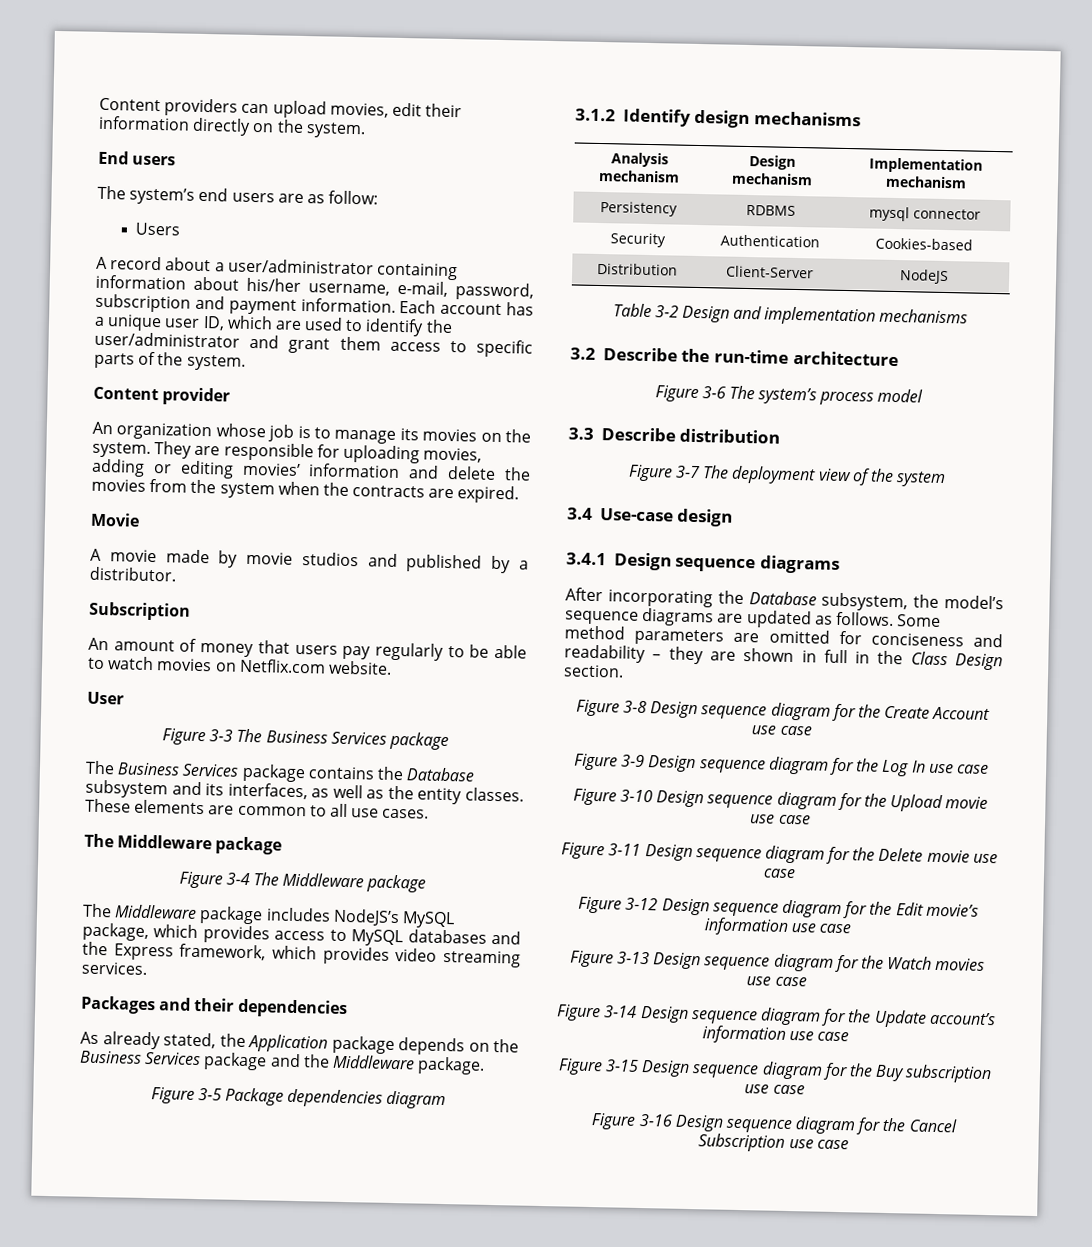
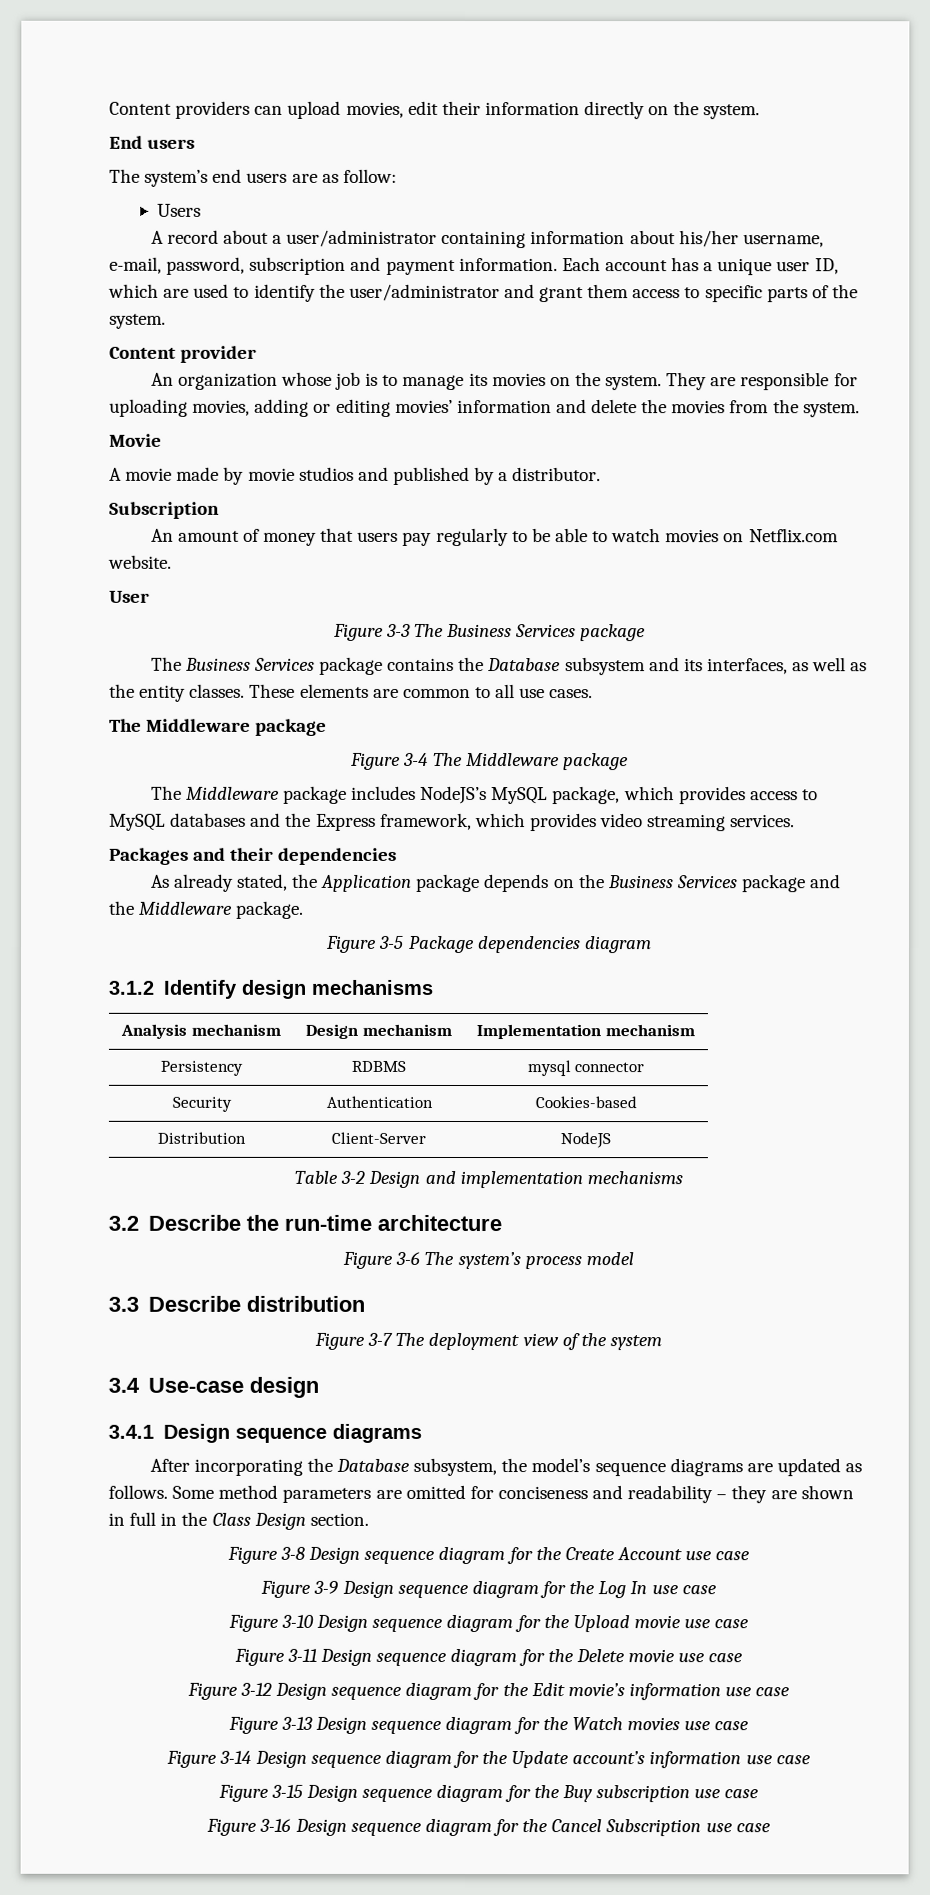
- They are responsible for uploading movies, adding or editing movies’ information and delete the movies from the system when the contracts are expired.
+ They are responsible for uploading movies, adding or editing movies’ information and delete the movies from the system.

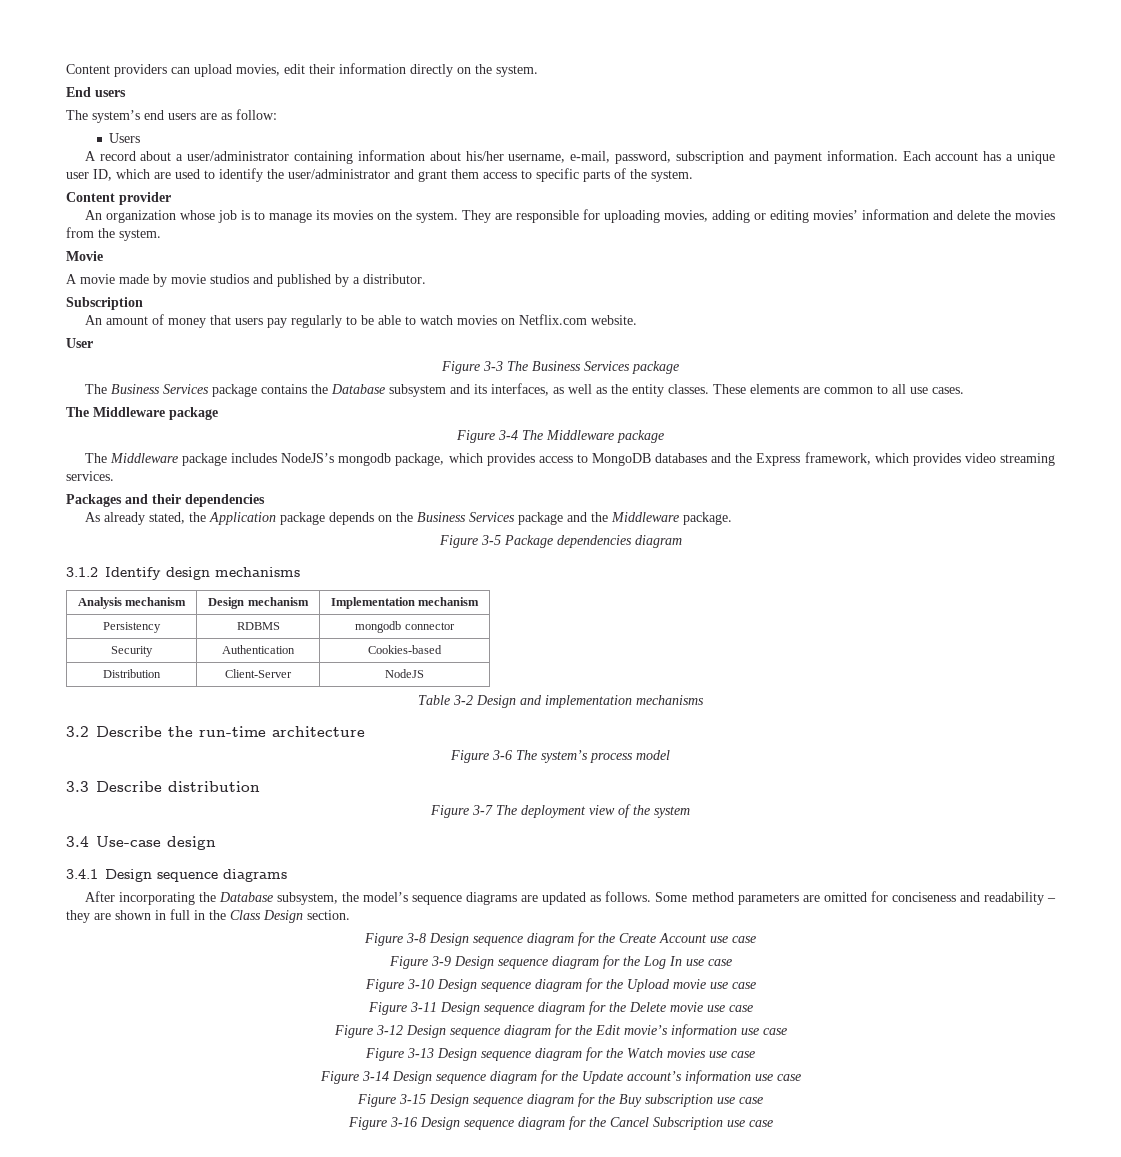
- The Middleware package includes NodeJS’s MySQL package, which provides access to MySQL databases and the Express framework, which provides video streaming services.
+ The Middleware package includes NodeJS’s mongodb package, which provides access to MongoDB databases and the Express framework, which provides video streaming services.
- Persistency | RDBMS | mysql connector
+ Persistency | RDBMS | mongodb connector

